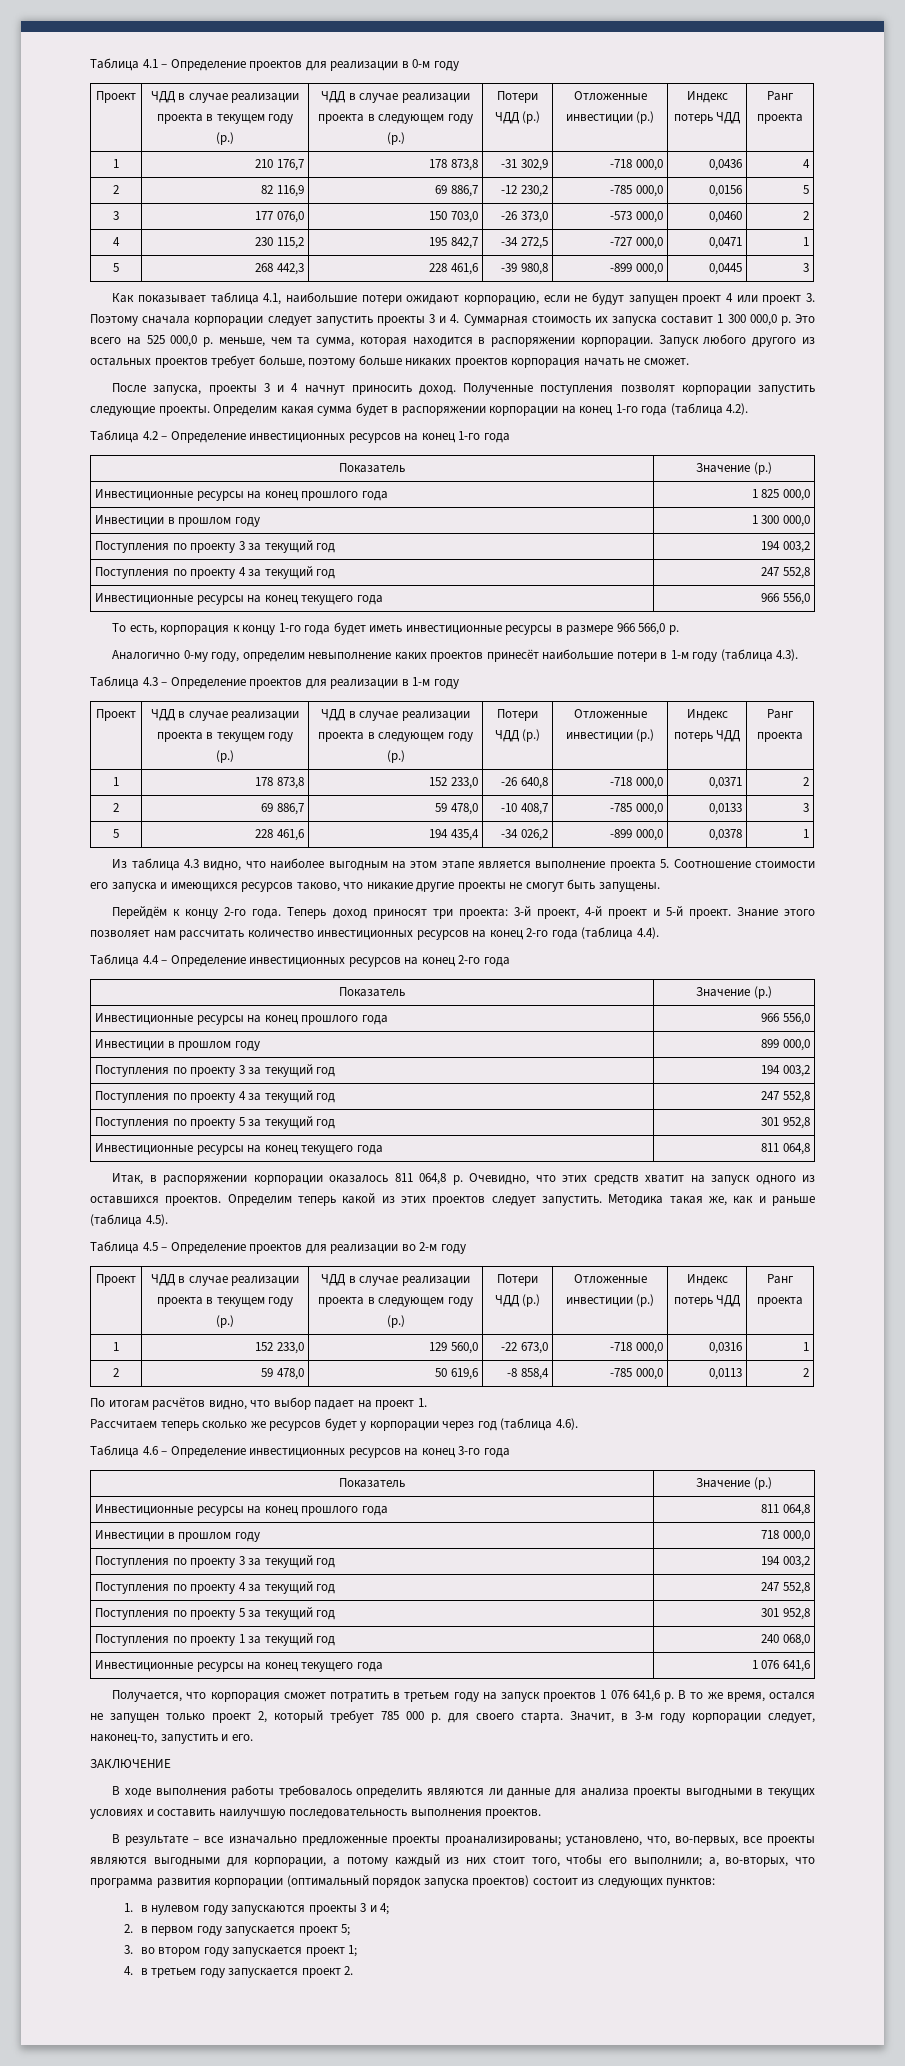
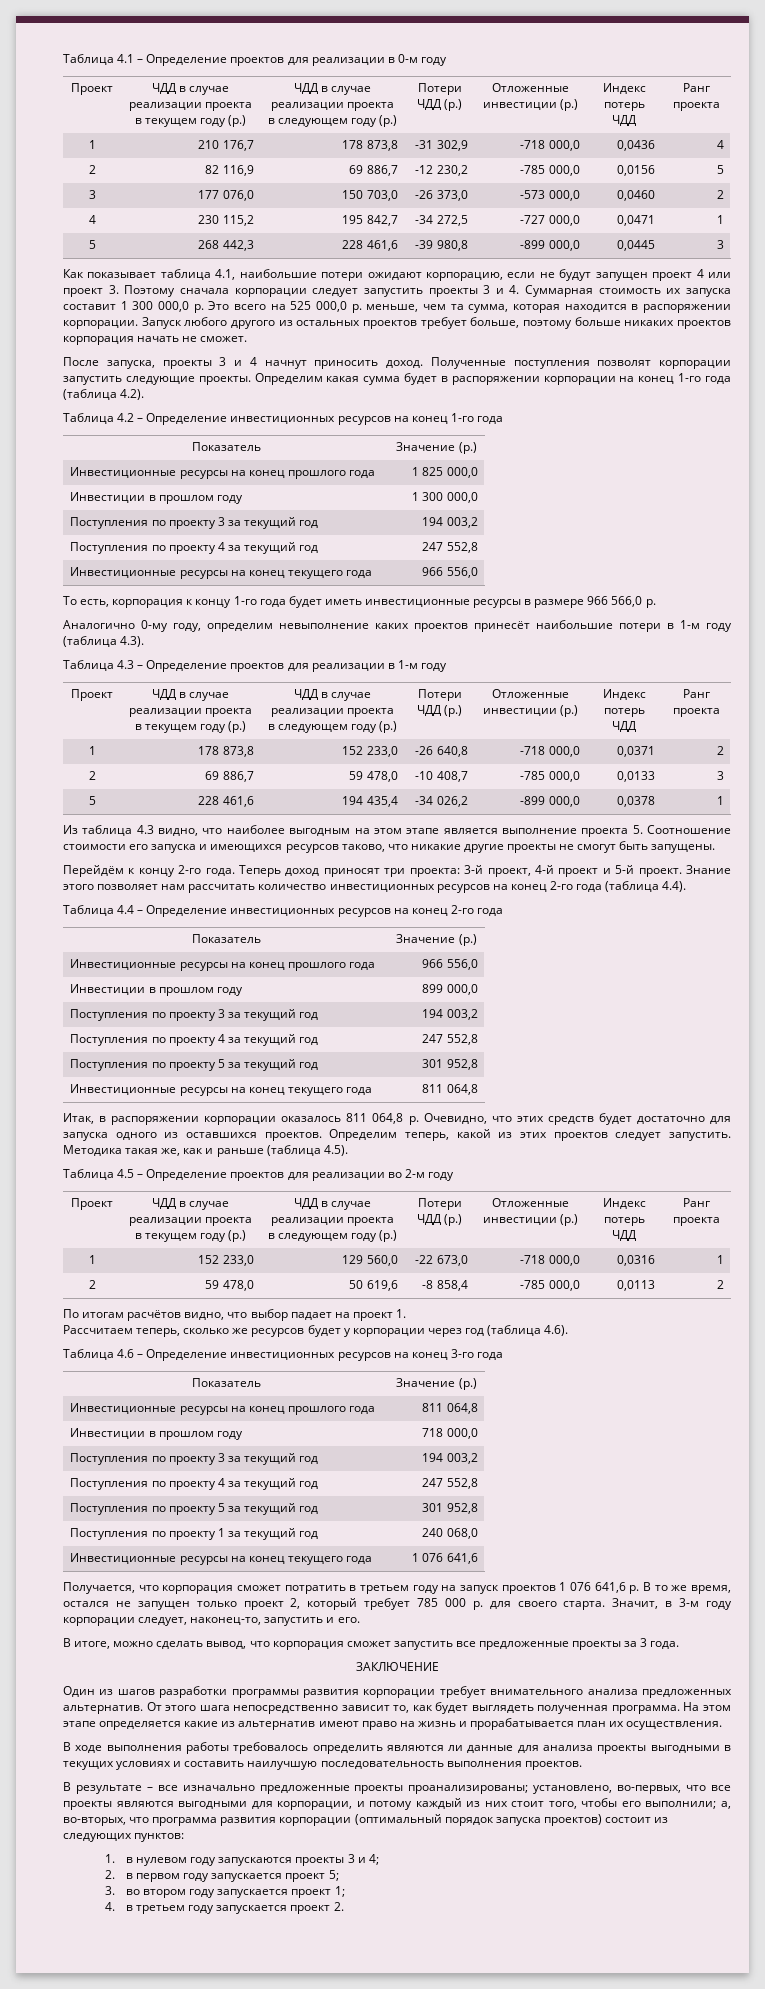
- Очевидно, что этих средств хватит на запуск одного из оставшихся проектов.
+ Очевидно, что этих средств будет достаточно для запуска одного из оставшихся проектов.
- Определим теперь какой из этих проектов следует запустить.
+ Определим теперь, какой из этих проектов следует запустить.
- Рассчитаем теперь сколько же ресурсов будет у корпорации через год (таблица 4.6).
+ Рассчитаем теперь, сколько же ресурсов будет у корпорации через год (таблица 4.6).
+ В итоге, можно сделать вывод, что корпорация сможет запустить все предложенные проекты за 3 года.
  ЗАКЛЮЧЕНИЕ
+ Один из шагов разработки программы развития корпорации требует внимательного анализа предложенных альтернатив. От этого шага непосредственно зависит то, как будет выглядеть полученная программа. На этом этапе определяется какие из альтернатив имеют право на жизнь и прорабатывается план их осуществления.
- В результате – все изначально предложенные проекты проанализированы; установлено, что, во-первых, все проекты являются выгодными для корпорации, а потому каждый из них стоит того, чтобы его выполнили; а, во-вторых, что программа развития корпорации (оптимальный порядок запуска проектов) состоит из следующих пунктов:
+ В результате – все изначально предложенные проекты проанализированы; установлено, во-первых, что все проекты являются выгодными для корпорации, и потому каждый из них стоит того, чтобы его выполнили; а, во-вторых, что программа развития корпорации (оптимальный порядок запуска проектов) состоит из следующих пунктов:

